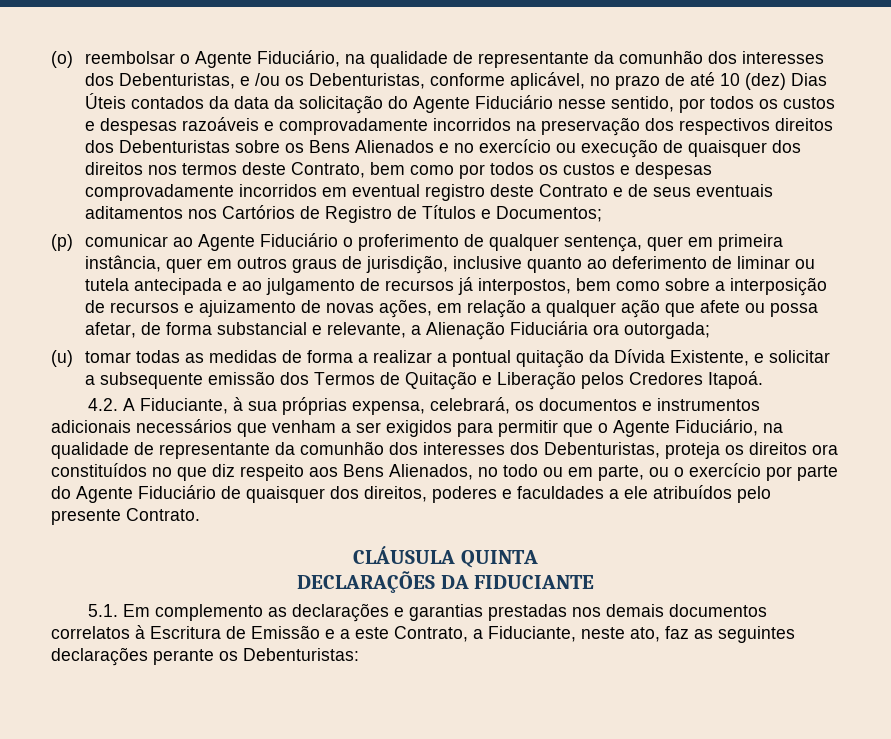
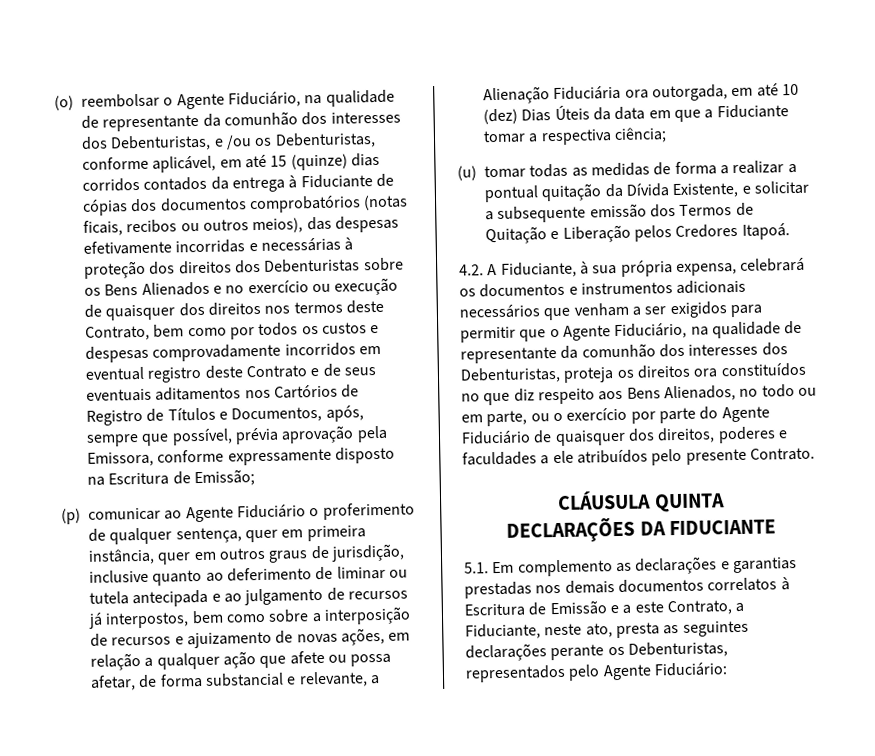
- (o) reembolsar o Agente Fiduciário, na qualidade de representante da comunhão dos interesses dos Debenturistas, e /ou os Debenturistas, conforme aplicável, no prazo de até 10 (dez) Dias Úteis contados da data da solicitação do Agente Fiduciário nesse sentido, por todos os custos e despesas razoáveis e comprovadamente incorridos na preservação dos respectivos direitos dos Debenturistas sobre os Bens Alienados e no exercício ou execução de quaisquer dos direitos nos termos deste Contrato, bem como por todos os custos e despesas comprovadamente incorridos em eventual registro deste Contrato e de seus eventuais aditamentos nos Cartórios de Registro de Títulos e Documentos;
+ (o) reembolsar o Agente Fiduciário, na qualidade de representante da comunhão dos interesses dos Debenturistas, e /ou os Debenturistas, conforme aplicável, em até 15 (quinze) dias corridos contados da entrega à Fiduciante de cópias dos documentos comprobatórios (notas ficais, recibos ou outros meios), das despesas efetivamente incorridas e necessárias à proteção dos direitos dos Debenturistas sobre os Bens Alienados e no exercício ou execução de quaisquer dos direitos nos termos deste Contrato, bem como por todos os custos e despesas comprovadamente incorridos em eventual registro deste Contrato e de seus eventuais aditamentos nos Cartórios de Registro de Títulos e Documentos, após, sempre que possível, prévia aprovação pela Emissora, conforme expressamente disposto na Escritura de Emissão;
- (p) comunicar ao Agente Fiduciário o proferimento de qualquer sentença, quer em primeira instância, quer em outros graus de jurisdição, inclusive quanto ao deferimento de liminar ou tutela antecipada e ao julgamento de recursos já interpostos, bem como sobre a interposição de recursos e ajuizamento de novas ações, em relação a qualquer ação que afete ou possa afetar, de forma substancial e relevante, a Alienação Fiduciária ora outorgada;
+ (p) comunicar ao Agente Fiduciário o proferimento de qualquer sentença, quer em primeira instância, quer em outros graus de jurisdição, inclusive quanto ao deferimento de liminar ou tutela antecipada e ao julgamento de recursos já interpostos, bem como sobre a interposição de recursos e ajuizamento de novas ações, em relação a qualquer ação que afete ou possa afetar, de forma substancial e relevante, a Alienação Fiduciária ora outorgada, em até 10 (dez) Dias Úteis da data em que a Fiduciante tomar a respectiva ciência;
- 4.2. A Fiduciante, à sua próprias expensa, celebrará, os documentos e instrumentos adicionais necessários que venham a ser exigidos para permitir que o Agente Fiduciário, na qualidade de representante da comunhão dos interesses dos Debenturistas, proteja os direitos ora constituídos no que diz respeito aos Bens Alienados, no todo ou em parte, ou o exercício por parte do Agente Fiduciário de quaisquer dos direitos, poderes e faculdades a ele atribuídos pelo presente Contrato.
+ 4.2. A Fiduciante, à sua própria expensa, celebrará os documentos e instrumentos adicionais necessários que venham a ser exigidos para permitir que o Agente Fiduciário, na qualidade de representante da comunhão dos interesses dos Debenturistas, proteja os direitos ora constituídos no que diz respeito aos Bens Alienados, no todo ou em parte, ou o exercício por parte do Agente Fiduciário de quaisquer dos direitos, poderes e faculdades a ele atribuídos pelo presente Contrato.
- 5.1. Em complemento as declarações e garantias prestadas nos demais documentos correlatos à Escritura de Emissão e a este Contrato, a Fiduciante, neste ato, faz as seguintes declarações perante os Debenturistas:
+ 5.1. Em complemento as declarações e garantias prestadas nos demais documentos correlatos à Escritura de Emissão e a este Contrato, a Fiduciante, neste ato, presta as seguintes declarações perante os Debenturistas, representados pelo Agente Fiduciário:

